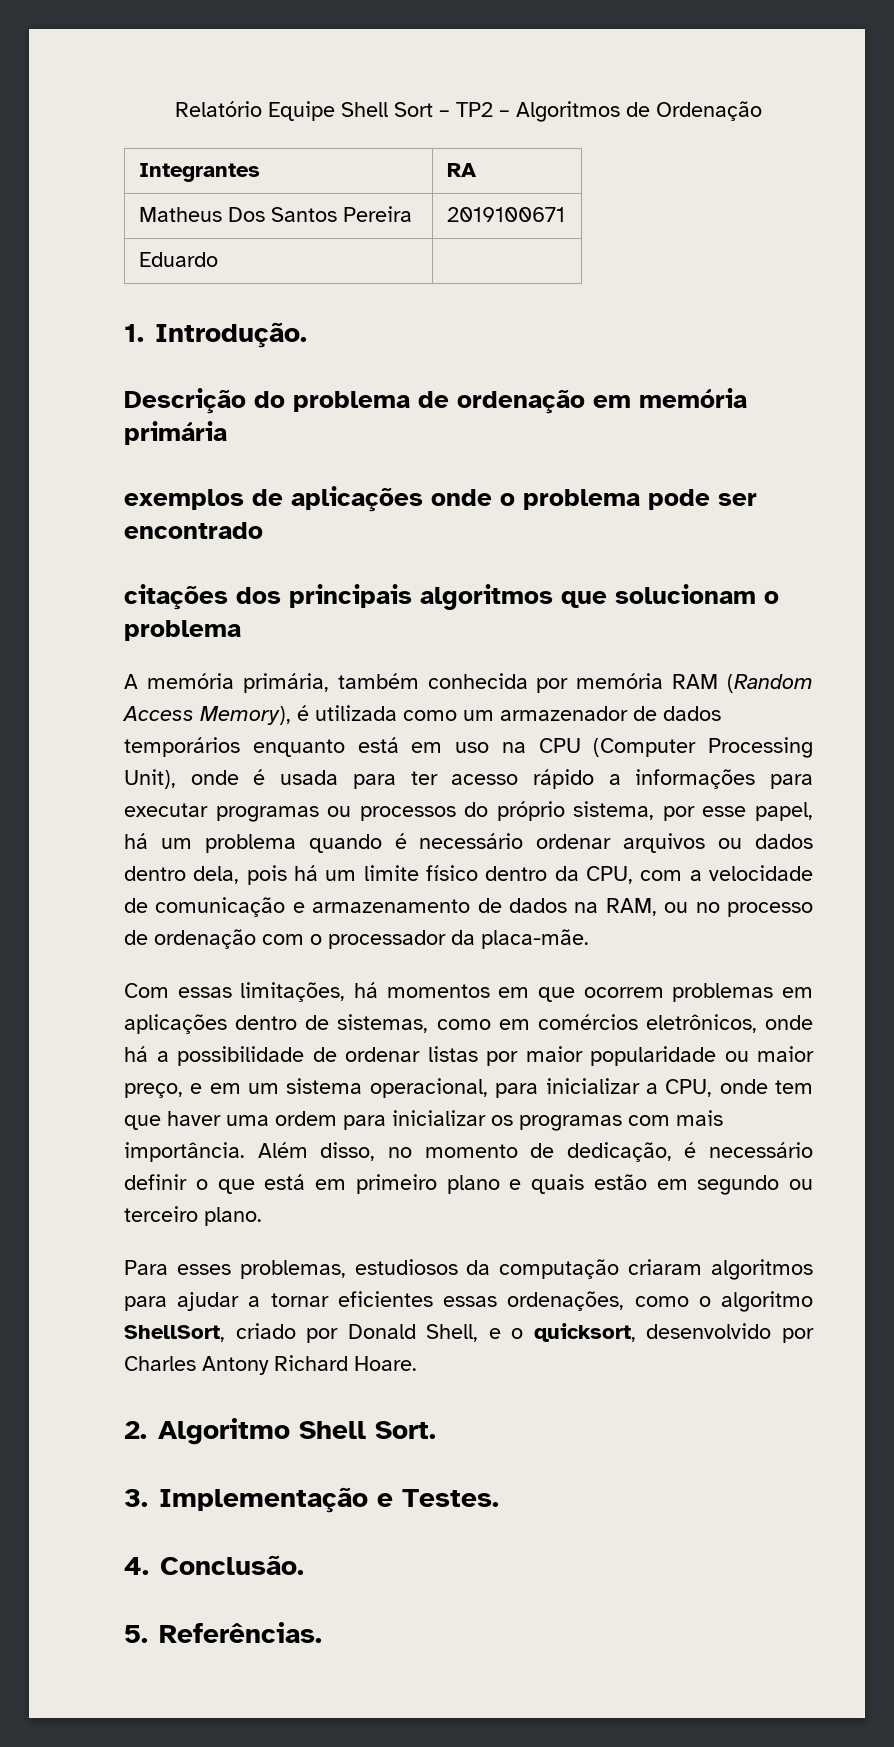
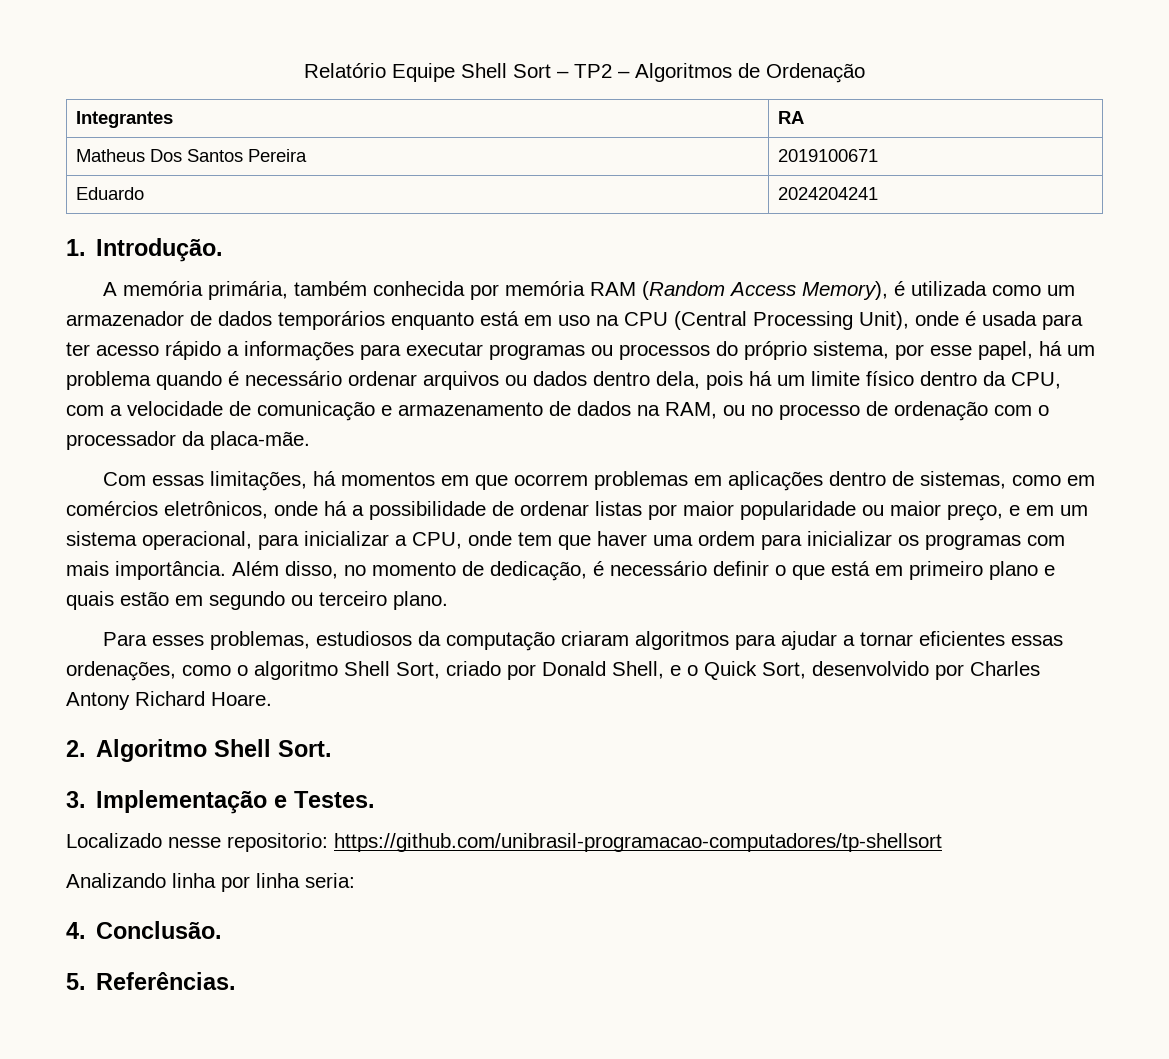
- Eduardo |
+ Eduardo | 2024204241
- Descrição do problema de ordenação em memória primária
- exemplos de aplicações onde o problema pode ser encontrado
- citações dos principais algoritmos que solucionam o problema
- A memória primária, também conhecida por memória RAM (Random Access Memory), é utilizada como um armazenador de dados temporários enquanto está em uso na CPU (Computer Processing Unit), onde é usada para ter acesso rápido a informações para executar programas ou processos do próprio sistema, por esse papel, há um problema quando é necessário ordenar arquivos ou dados dentro dela, pois há um limite físico dentro da CPU, com a velocidade de comunicação e armazenamento de dados na RAM, ou no processo de ordenação com o processador da placa-mãe.
+ A memória primária, também conhecida por memória RAM (Random Access Memory), é utilizada como um armazenador de dados temporários enquanto está em uso na CPU (Central Processing Unit), onde é usada para ter acesso rápido a informações para executar programas ou processos do próprio sistema, por esse papel, há um problema quando é necessário ordenar arquivos ou dados dentro dela, pois há um limite físico dentro da CPU, com a velocidade de comunicação e armazenamento de dados na RAM, ou no processo de ordenação com o processador da placa-mãe.
- Para esses problemas, estudiosos da computação criaram algoritmos para ajudar a tornar eficientes essas ordenações, como o algoritmo ShellSort, criado por Donald Shell, e o quicksort, desenvolvido por Charles Antony Richard Hoare.
+ Para esses problemas, estudiosos da computação criaram algoritmos para ajudar a tornar eficientes essas ordenações, como o algoritmo Shell Sort, criado por Donald Shell, e o Quick Sort, desenvolvido por Charles Antony Richard Hoare.
+ Localizado nesse repositorio: https://github.com/unibrasil-programacao-computadores/tp-shellsort
+ Analizando linha por linha seria:

